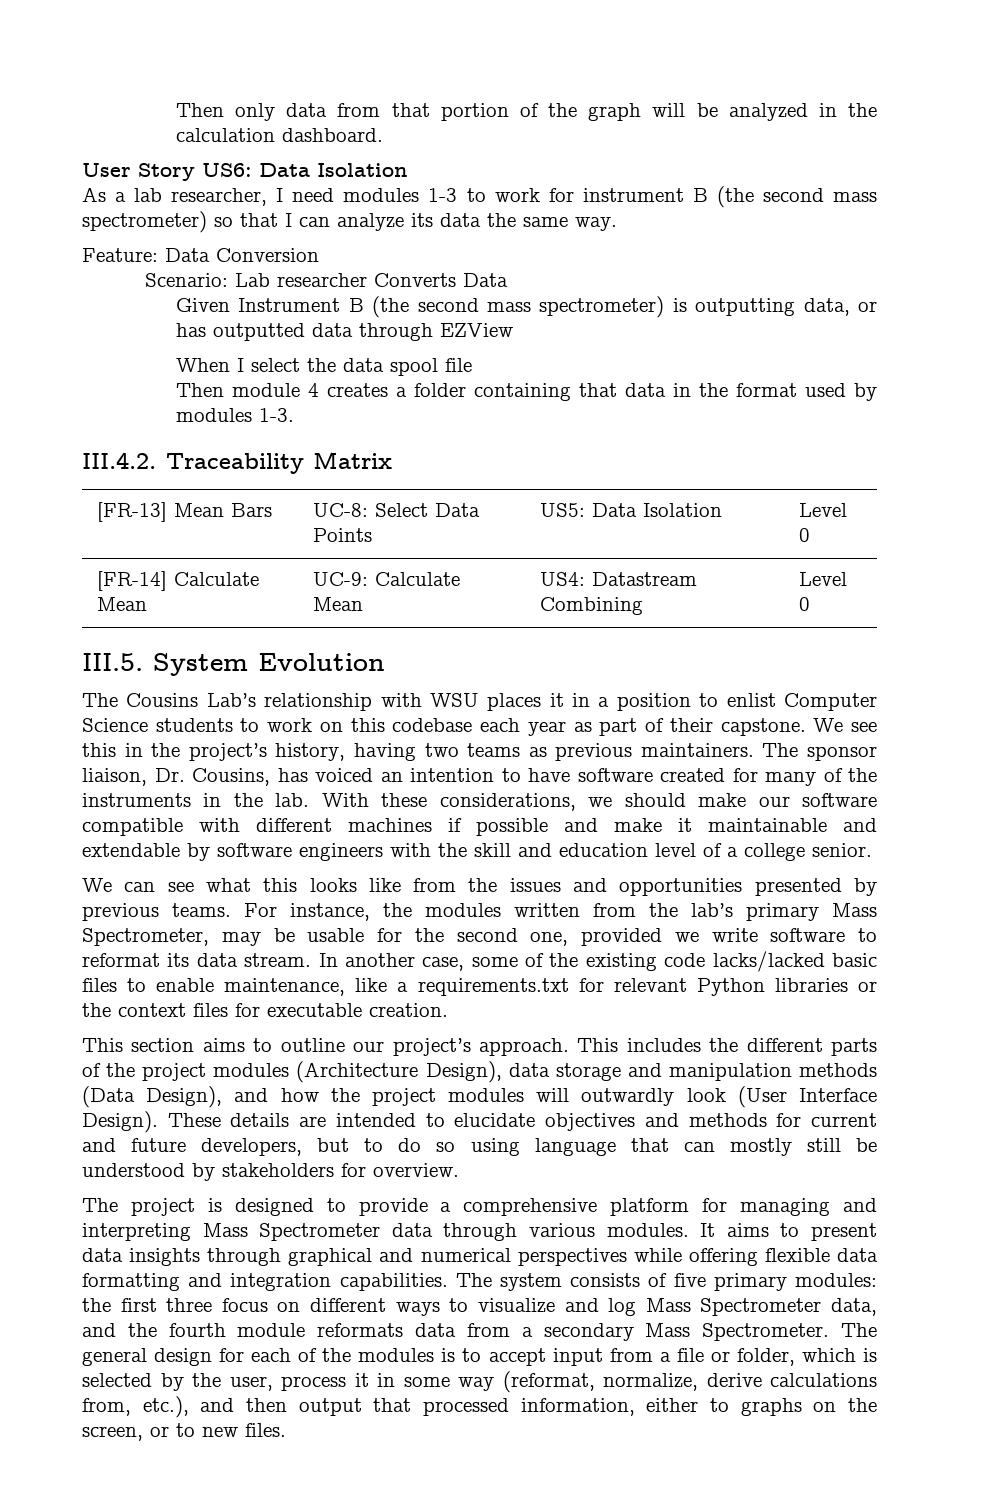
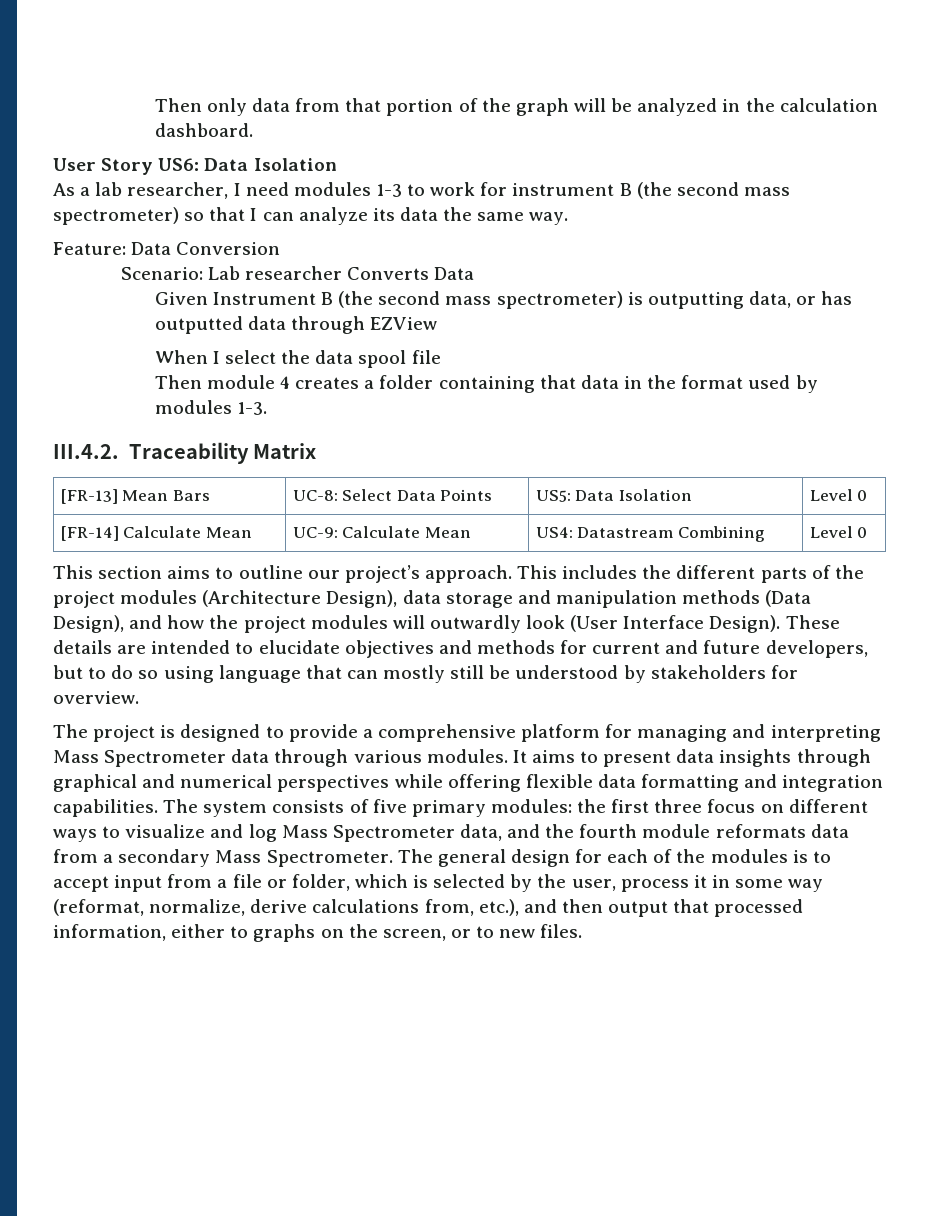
- III.5. System Evolution
- The Cousins Lab’s relationship with WSU places it in a position to enlist Computer Science students to work on this codebase each year as part of their capstone. We see this in the project’s history, having two teams as previous maintainers. The sponsor liaison, Dr. Cousins, has voiced an intention to have software created for many of the instruments in the lab. With these considerations, we should make our software compatible with different machines if possible and make it maintainable and extendable by software engineers with the skill and education level of a college senior.
- We can see what this looks like from the issues and opportunities presented by previous teams. For instance, the modules written from the lab’s primary Mass Spectrometer, may be usable for the second one, provided we write software to reformat its data stream. In another case, some of the existing code lacks/lacked basic files to enable maintenance, like a requirements.txt for relevant Python libraries or the context files for executable creation.

